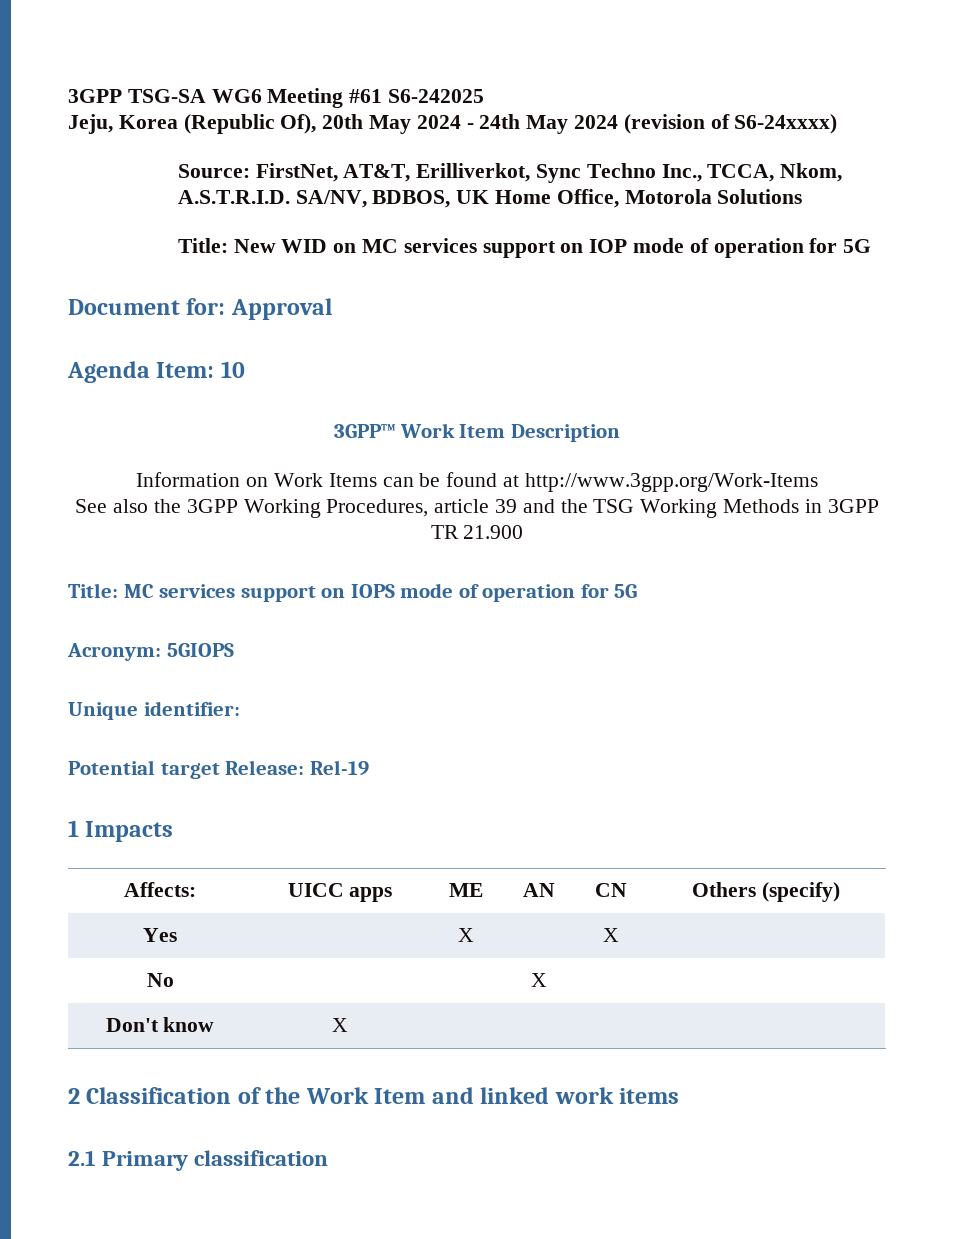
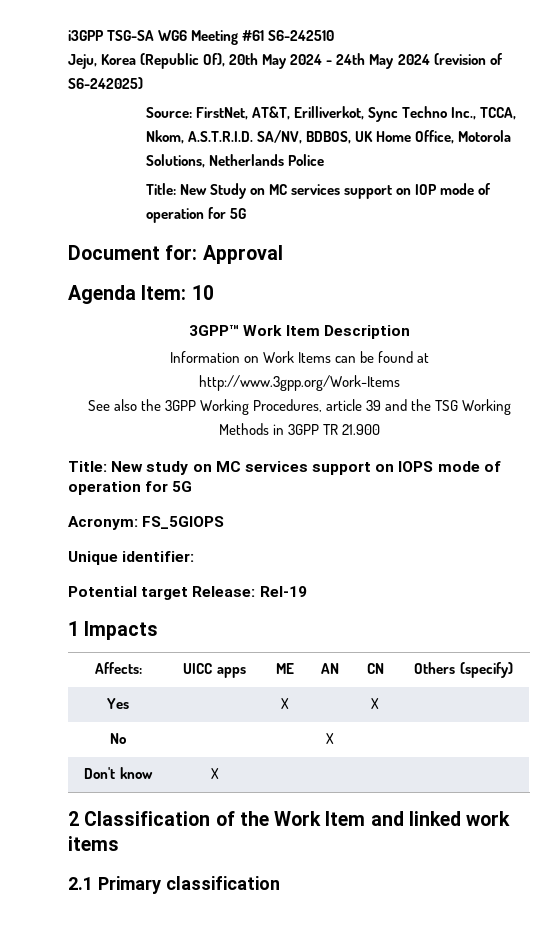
- 3GPP TSG-SA WG6 Meeting #61 S6-242025
+ i3GPP TSG-SA WG6 Meeting #61 S6-242510
- Jeju, Korea (Republic Of), 20th May 2024 - 24th May 2024 (revision of S6-24xxxx)
+ Jeju, Korea (Republic Of), 20th May 2024 - 24th May 2024 (revision of S6-242025)
- Source: FirstNet, AT&T, Erilliverkot, Sync Techno Inc., TCCA, Nkom, A.S.T.R.I.D. SA/NV, BDBOS, UK Home Office, Motorola Solutions
- Title: New WID on MC services support on IOP mode of operation for 5G
+ Source: FirstNet, AT&T, Erilliverkot, Sync Techno Inc., TCCA, Nkom, A.S.T.R.I.D. SA/NV, BDBOS, UK Home Office, Motorola Solutions, Netherlands Police
+ Title: New Study on MC services support on IOP mode of operation for 5G
- Title: MC services support on IOPS mode of operation for 5G
+ Title: New study on MC services support on IOPS mode of operation for 5G
- Acronym: 5GIOPS
+ Acronym: FS_5GIOPS

